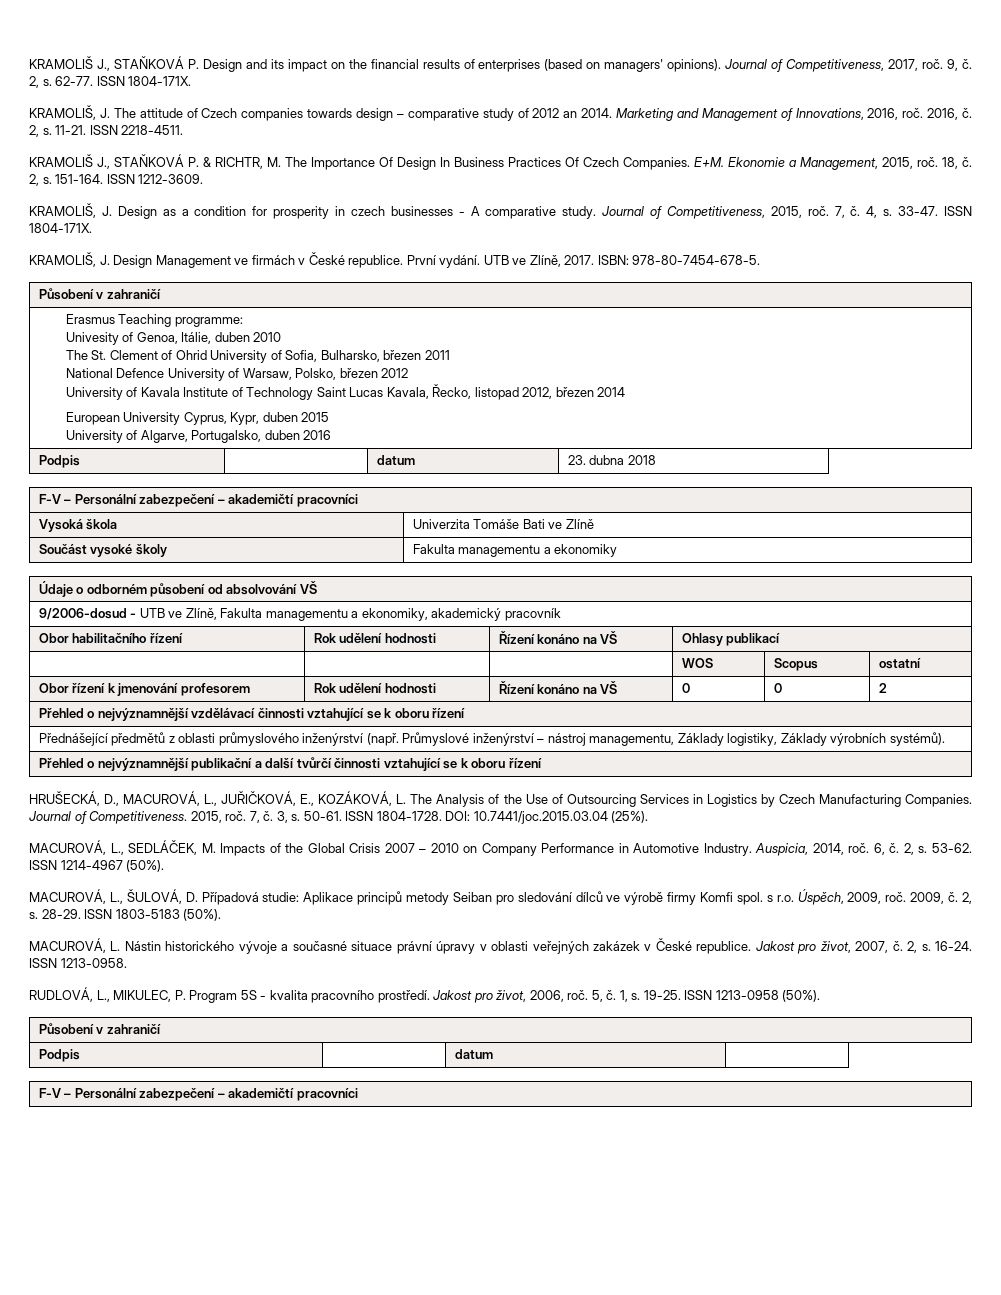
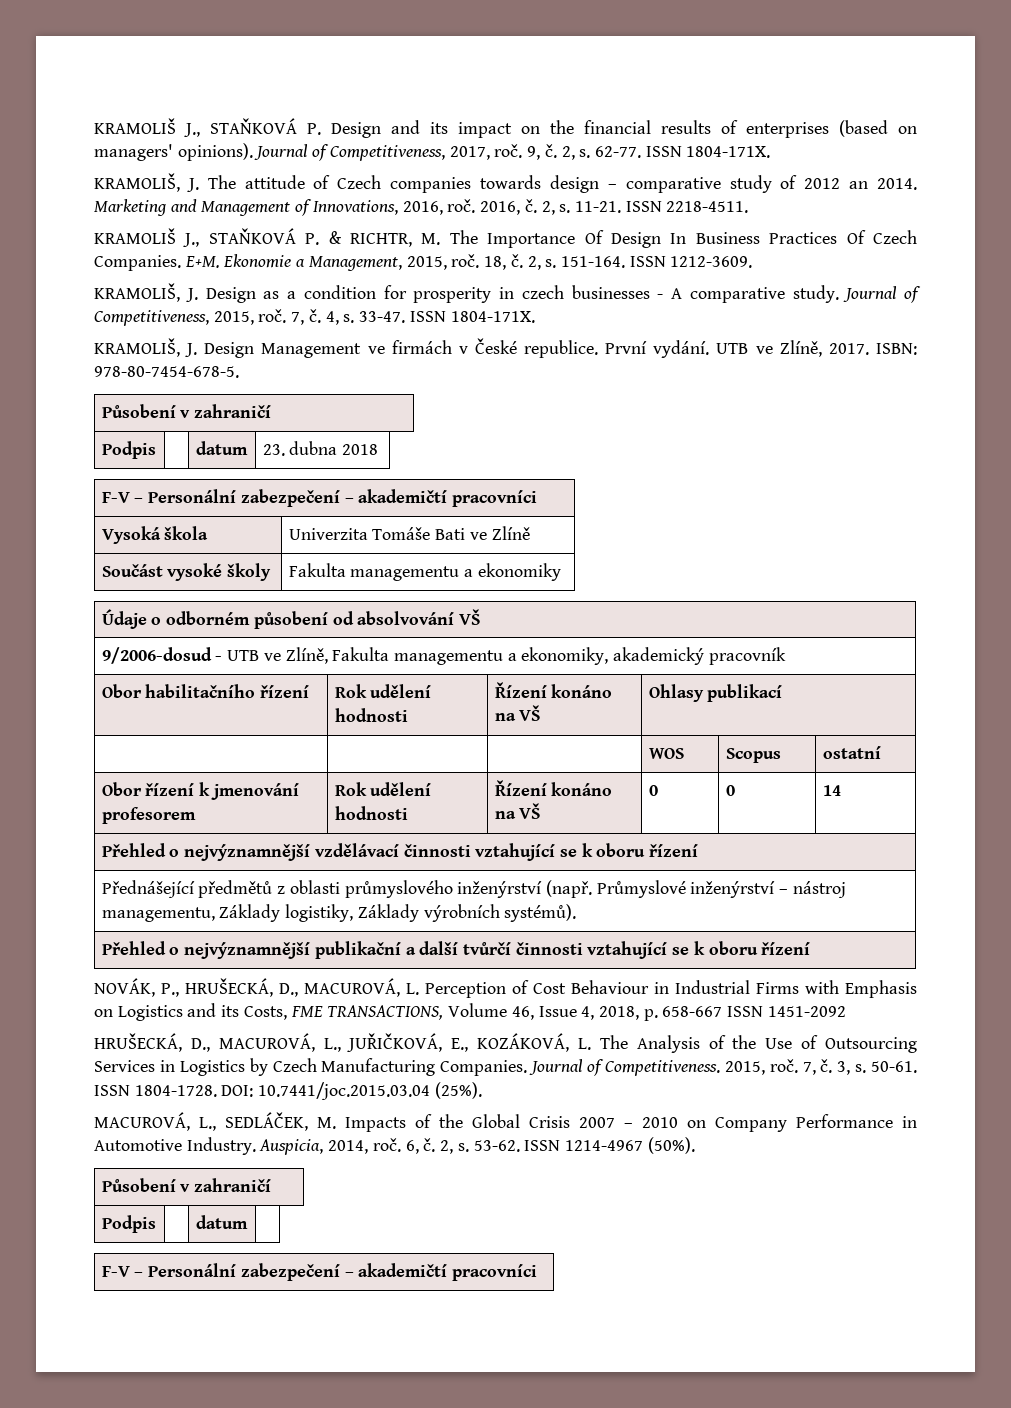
- Erasmus Teaching programme:
- Univesity of Genoa, Itálie, duben 2010
- The St. Clement of Ohrid University of Sofia, Bulharsko, březen 2011
- National Defence University of Warsaw, Polsko, březen 2012
- University of Kavala Institute of Technology Saint Lucas Kavala, Řecko, listopad 2012, březen 2014
- European University Cyprus, Kypr, duben 2015
- University of Algarve, Portugalsko, duben 2016
- Obor řízení k jmenování profesorem | Rok udělení hodnosti | Řízení konáno na VŠ | 0 | 0 | 2
+ Obor řízení k jmenování profesorem | Rok udělení hodnosti | Řízení konáno na VŠ | 0 | 0 | 14
+ NOVÁK, P., HRUŠECKÁ, D., MACUROVÁ, L. Perception of Cost Behaviour in Industrial Firms with Emphasis on Logistics and its Costs, FME TRANSACTIONS, Volume 46, Issue 4, 2018, p. 658-667 ISSN 1451-2092
- MACUROVÁ, L., ŠULOVÁ, D. Případová studie: Aplikace principů metody Seiban pro sledování dílců ve výrobě firmy Komfi spol. s r.o. Úspěch, 2009, roč. 2009, č. 2, s. 28-29. ISSN 1803-5183 (50%).
- MACUROVÁ, L. Nástin historického vývoje a současné situace právní úpravy v oblasti veřejných zakázek v České republice. Jakost pro život, 2007, č. 2, s. 16-24. ISSN 1213-0958.
- RUDLOVÁ, L., MIKULEC, P. Program 5S - kvalita pracovního prostředí. Jakost pro život, 2006, roč. 5, č. 1, s. 19-25. ISSN 1213-0958 (50%).

